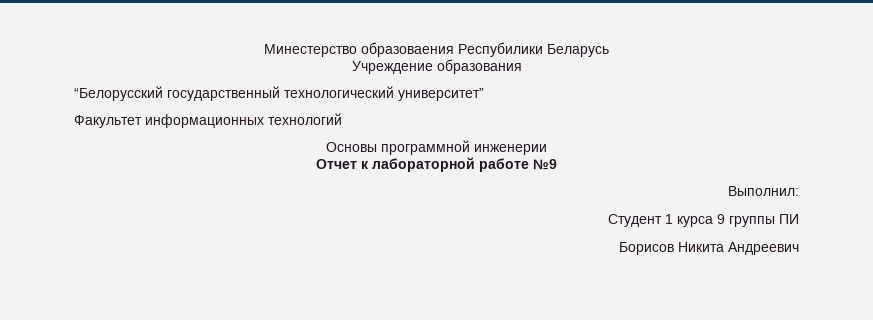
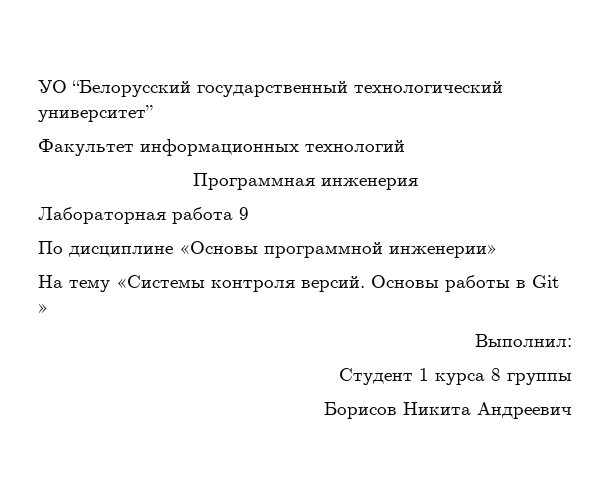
- Минестерство образоваения Респубилики Беларусь
- Учреждение образования
- “Белорусский государственный технологический университет”
+ УО “Белорусский государственный технологический университет”
- Основы программной инженерии
- Отчет к лабораторной работе №9
+ Программная инженерия
+ Лабораторная работа 9
+ По дисциплине «Основы программной инженерии»
+ На тему «Системы контроля версий. Основы работы в Git »
- Студент 1 курса 9 группы ПИ
+ Студент 1 курса 8 группы

